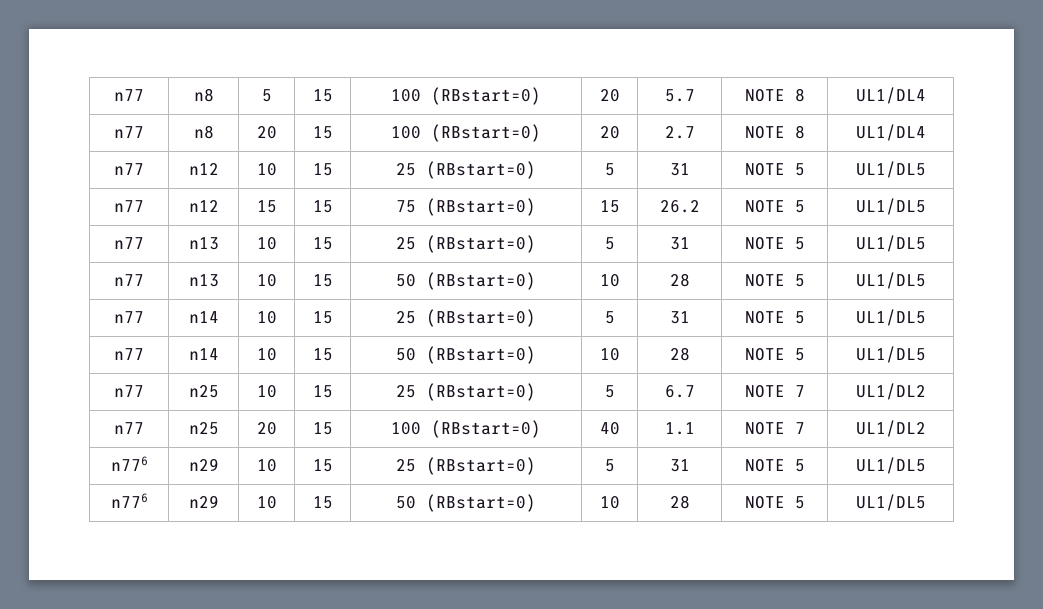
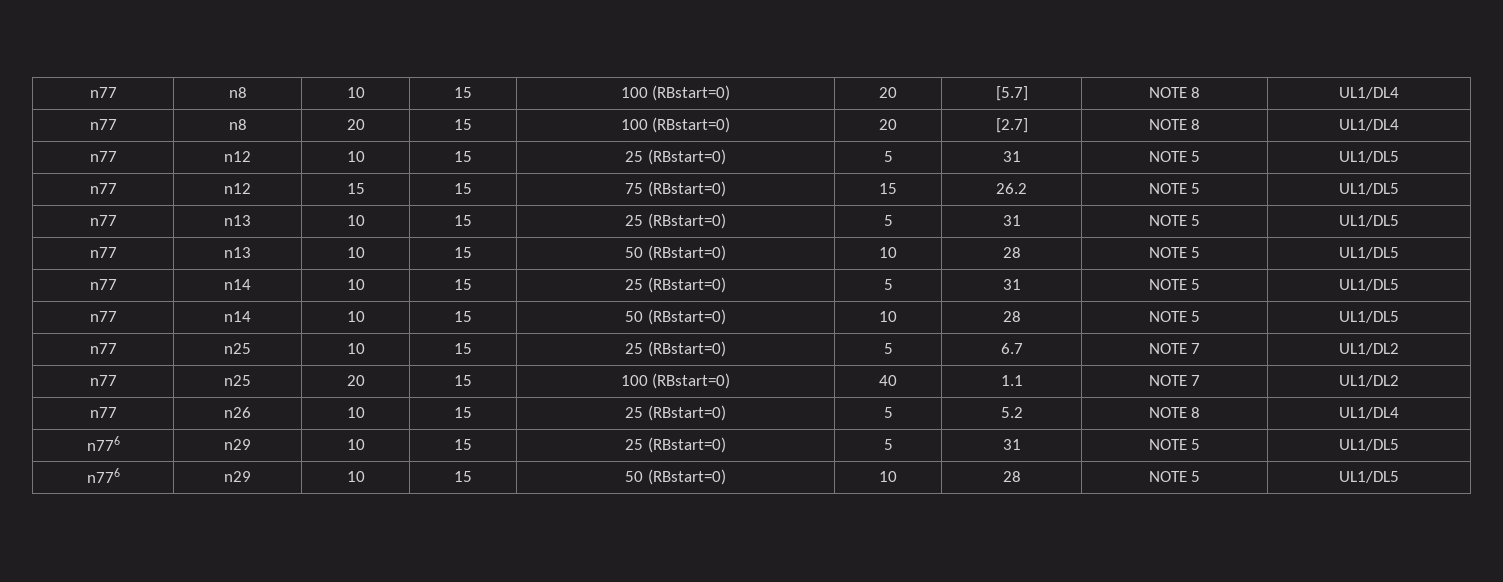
- n77 | n8 | 5 | 15 | 100 (RBstart=0) | 20 | 5.7 | NOTE 8 | UL1/DL4
+ n77 | n8 | 10 | 15 | 100 (RBstart=0) | 20 | [5.7] | NOTE 8 | UL1/DL4
- n77 | n8 | 20 | 15 | 100 (RBstart=0) | 20 | 2.7 | NOTE 8 | UL1/DL4
+ n77 | n8 | 20 | 15 | 100 (RBstart=0) | 20 | [2.7] | NOTE 8 | UL1/DL4
+ n77 | n26 | 10 | 15 | 25 (RBstart=0) | 5 | 5.2 | NOTE 8 | UL1/DL4

